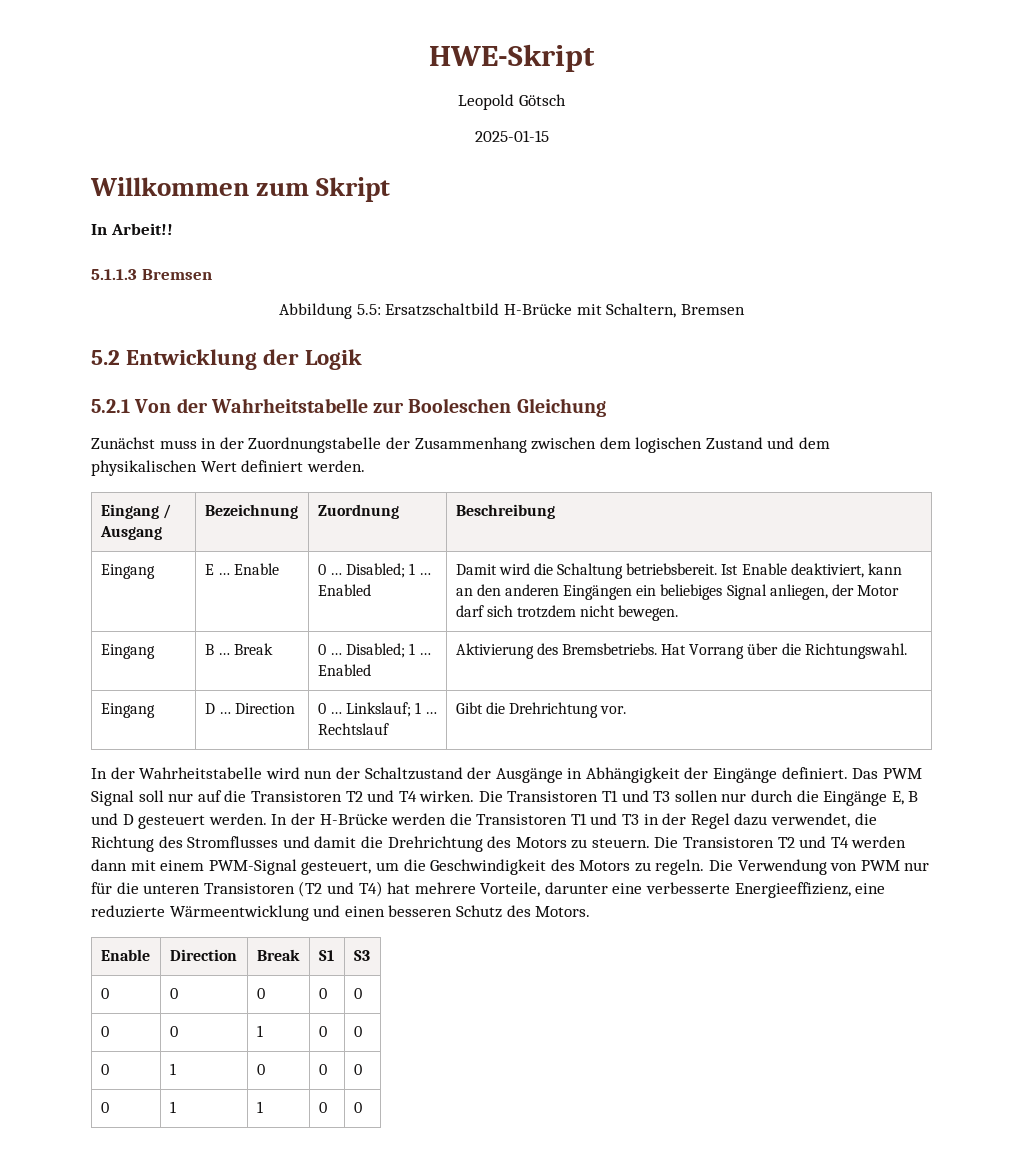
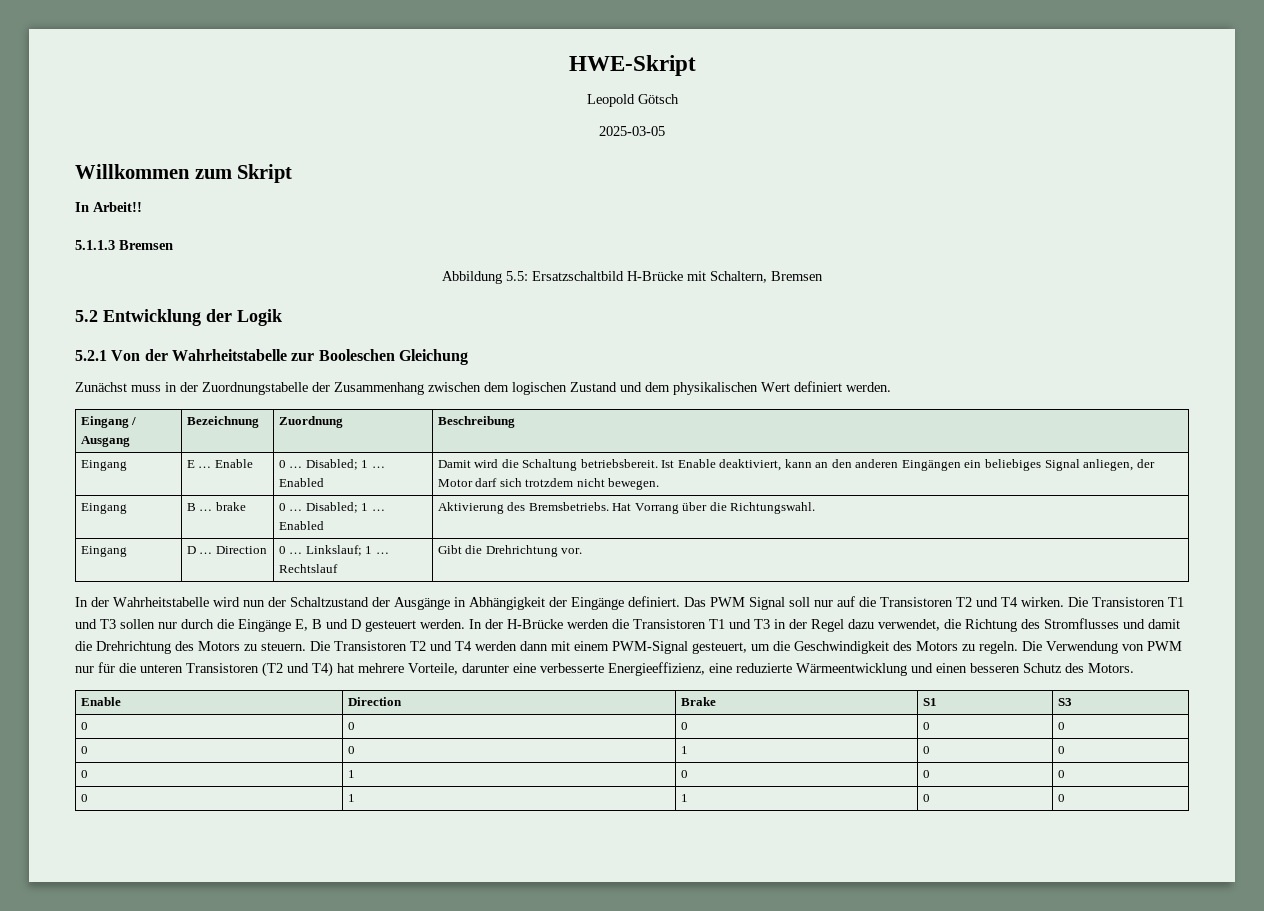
- 2025-01-15
+ 2025-03-05
- Eingang | B … Break | 0 … Disabled; 1 … Enabled | Aktivierung des Bremsbetriebs. Hat Vorrang über die Richtungswahl.
+ Eingang | B … brake | 0 … Disabled; 1 … Enabled | Aktivierung des Bremsbetriebs. Hat Vorrang über die Richtungswahl.
- Enable | Direction | Break | S1 | S3
+ Enable | Direction | Brake | S1 | S3

